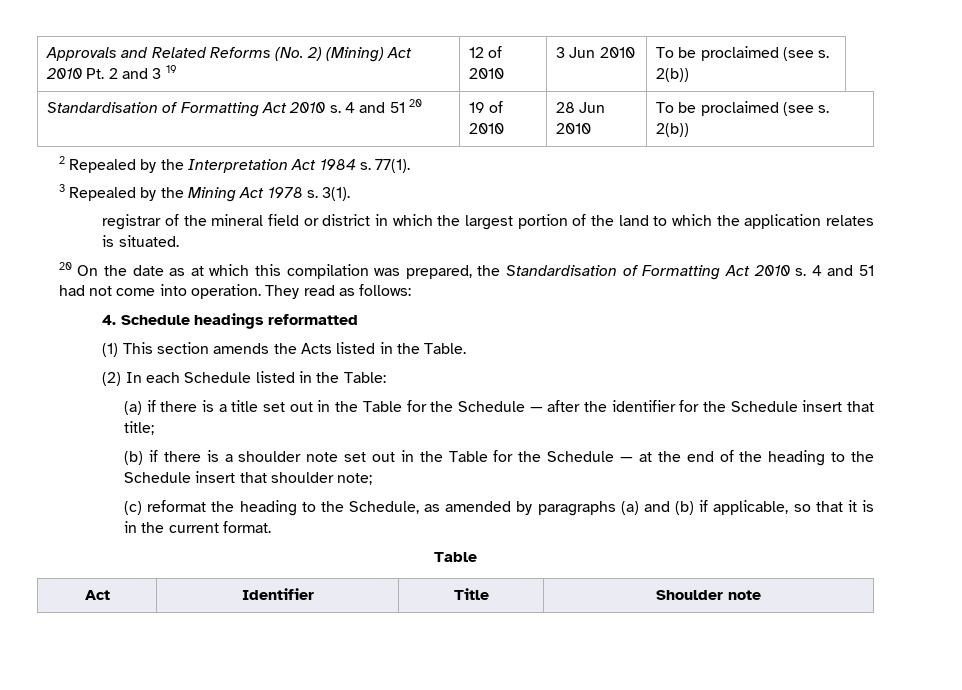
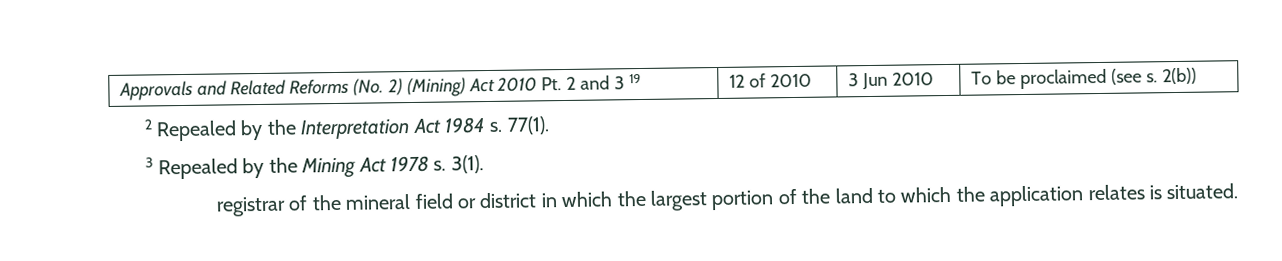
- Standardisation of Formatting Act 2010 s. 4 and 51 20 | 19 of 2010 | 28 Jun 2010 | To be proclaimed (see s. 2(b))
- 20 On the date as at which this compilation was prepared, the Standardisation of Formatting Act 2010 s. 4 and 51 had not come into operation. They read as follows:
- 4. Schedule headings reformatted
- (1) This section amends the Acts listed in the Table.
- (2) In each Schedule listed in the Table:
- (a) if there is a title set out in the Table for the Schedule — after the identifier for the Schedule insert that title;
- (b) if there is a shoulder note set out in the Table for the Schedule — at the end of the heading to the Schedule insert that shoulder note;
- (c) reformat the heading to the Schedule, as amended by paragraphs (a) and (b) if applicable, so that it is in the current format.
- Table
- Act | Identifier | Title | Shoulder note

